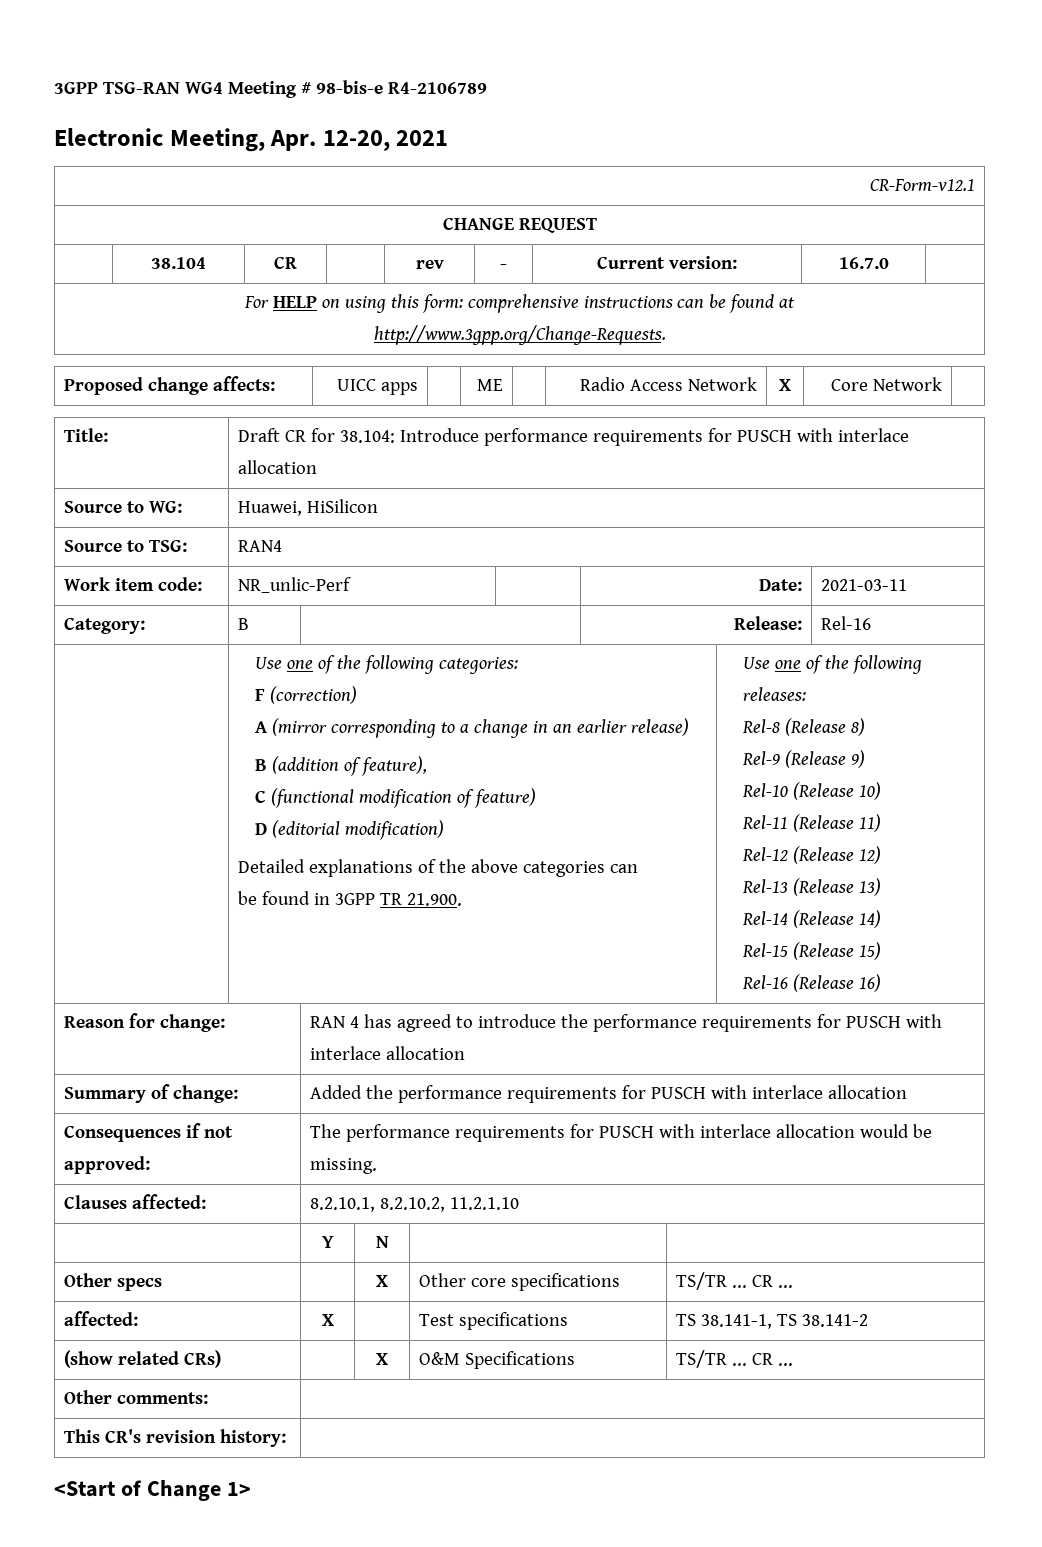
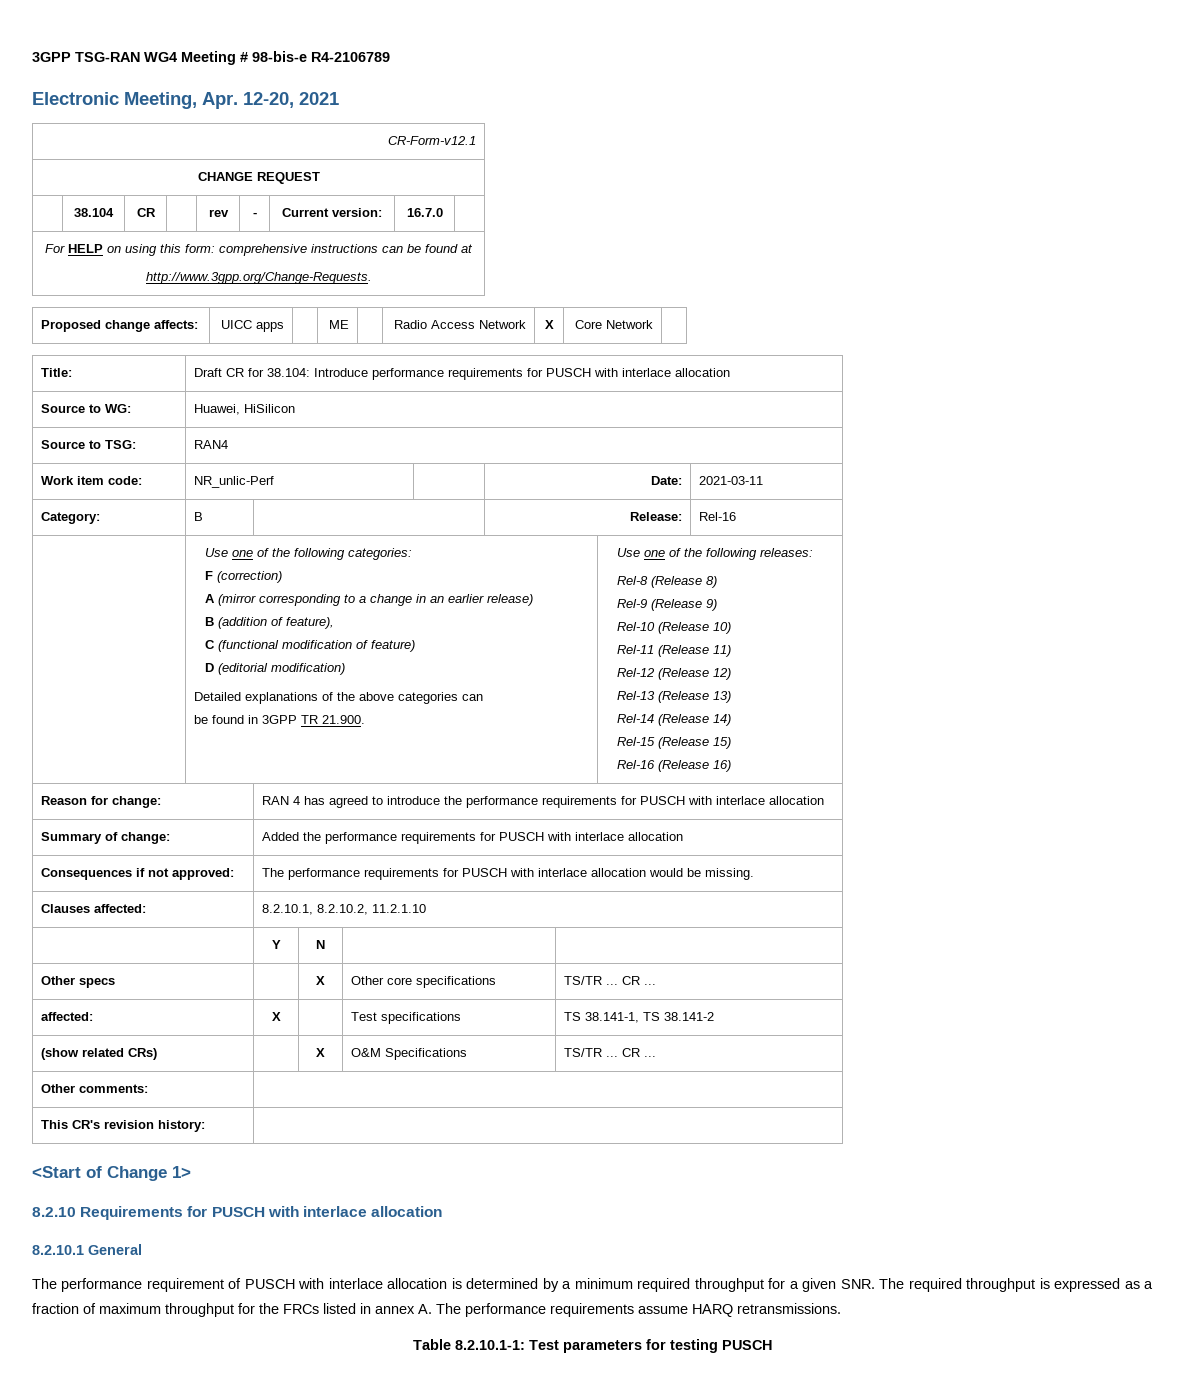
+ 8.2.10 Requirements for PUSCH with interlace allocation
+ 8.2.10.1 General
+ The performance requirement of PUSCH with interlace allocation is determined by a minimum required throughput for a given SNR. The required throughput is expressed as a fraction of maximum throughput for the FRCs listed in annex A. The performance requirements assume HARQ retransmissions.
+ Table 8.2.10.1-1: Test parameters for testing PUSCH

